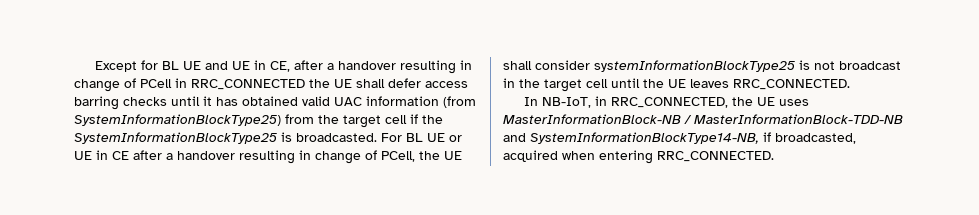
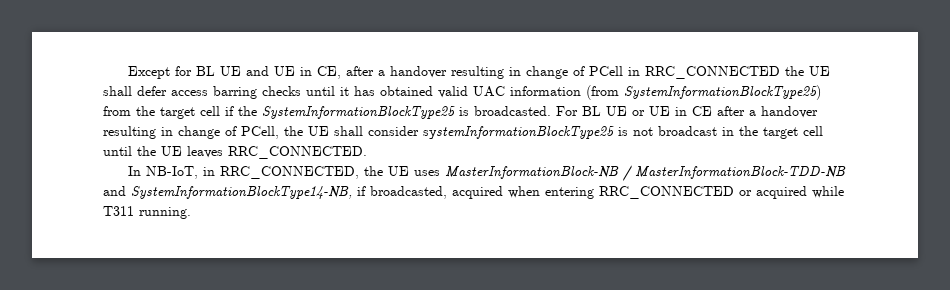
- In NB-IoT, in RRC_CONNECTED, the UE uses MasterInformationBlock-NB / MasterInformationBlock-TDD-NB and SystemInformationBlockType14-NB, if broadcasted, acquired when entering RRC_CONNECTED.
+ In NB-IoT, in RRC_CONNECTED, the UE uses MasterInformationBlock-NB / MasterInformationBlock-TDD-NB and SystemInformationBlockType14-NB, if broadcasted, acquired when entering RRC_CONNECTED or acquired while T311 running.

